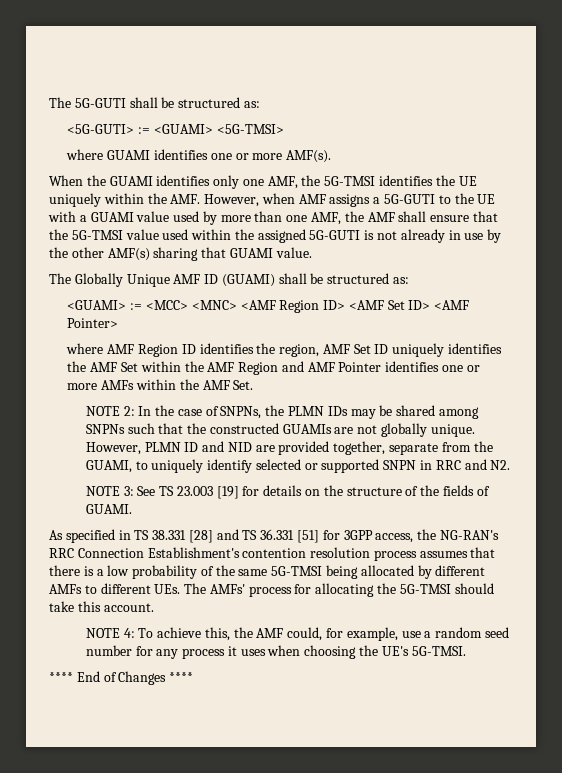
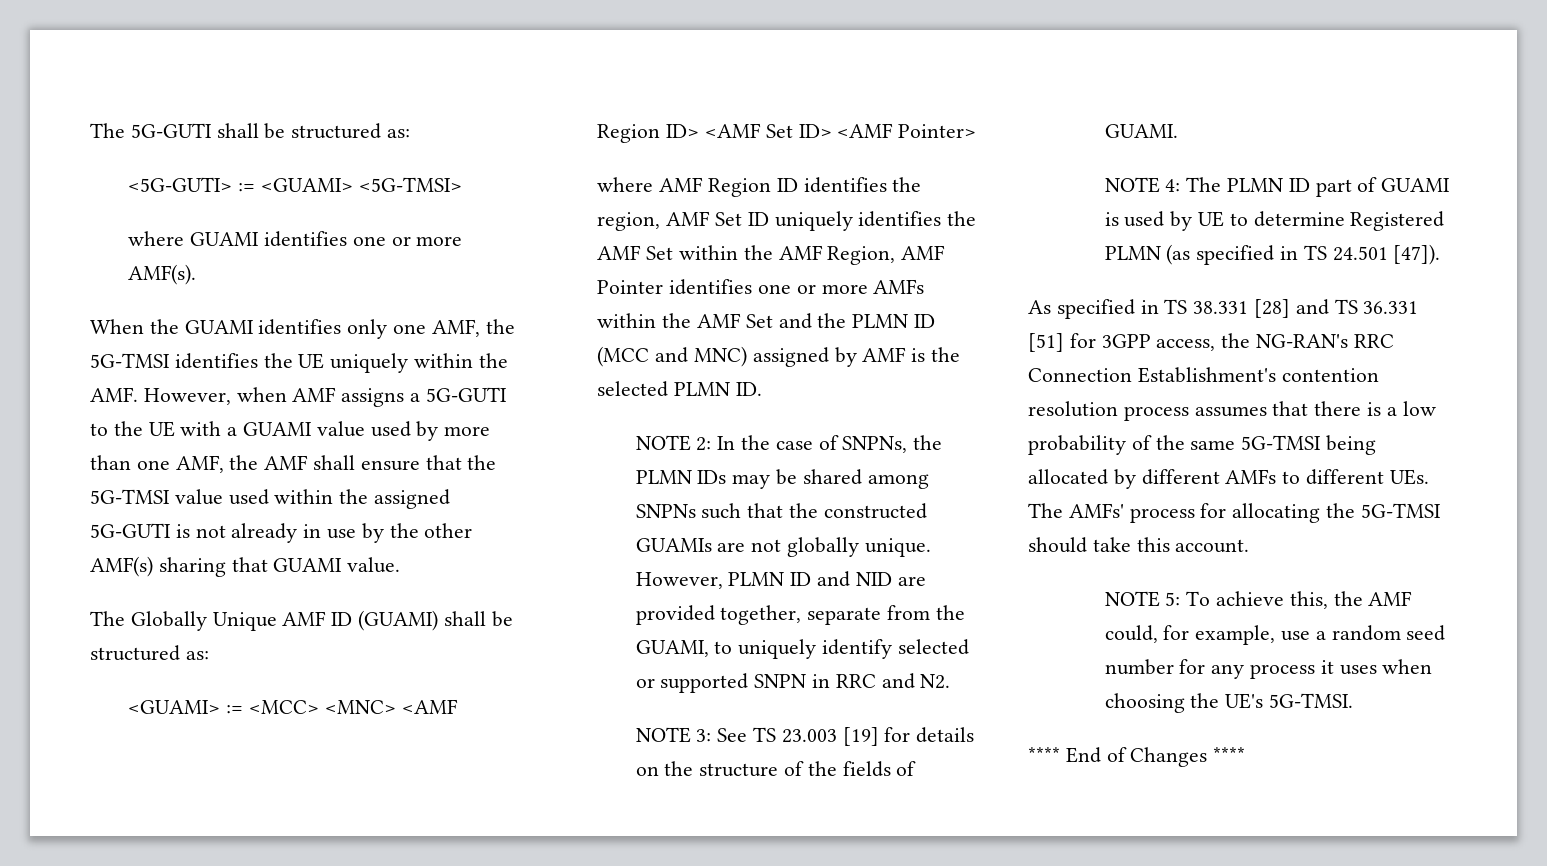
- where AMF Region ID identifies the region, AMF Set ID uniquely identifies the AMF Set within the AMF Region and AMF Pointer identifies one or more AMFs within the AMF Set.
+ where AMF Region ID identifies the region, AMF Set ID uniquely identifies the AMF Set within the AMF Region, AMF Pointer identifies one or more AMFs within the AMF Set and the PLMN ID (MCC and MNC) assigned by AMF is the selected PLMN ID.
+ NOTE 4: The PLMN ID part of GUAMI is used by UE to determine Registered PLMN (as specified in TS 24.501 [47]).
- NOTE 4: To achieve this, the AMF could, for example, use a random seed number for any process it uses when choosing the UE's 5G-TMSI.
+ NOTE 5: To achieve this, the AMF could, for example, use a random seed number for any process it uses when choosing the UE's 5G-TMSI.

